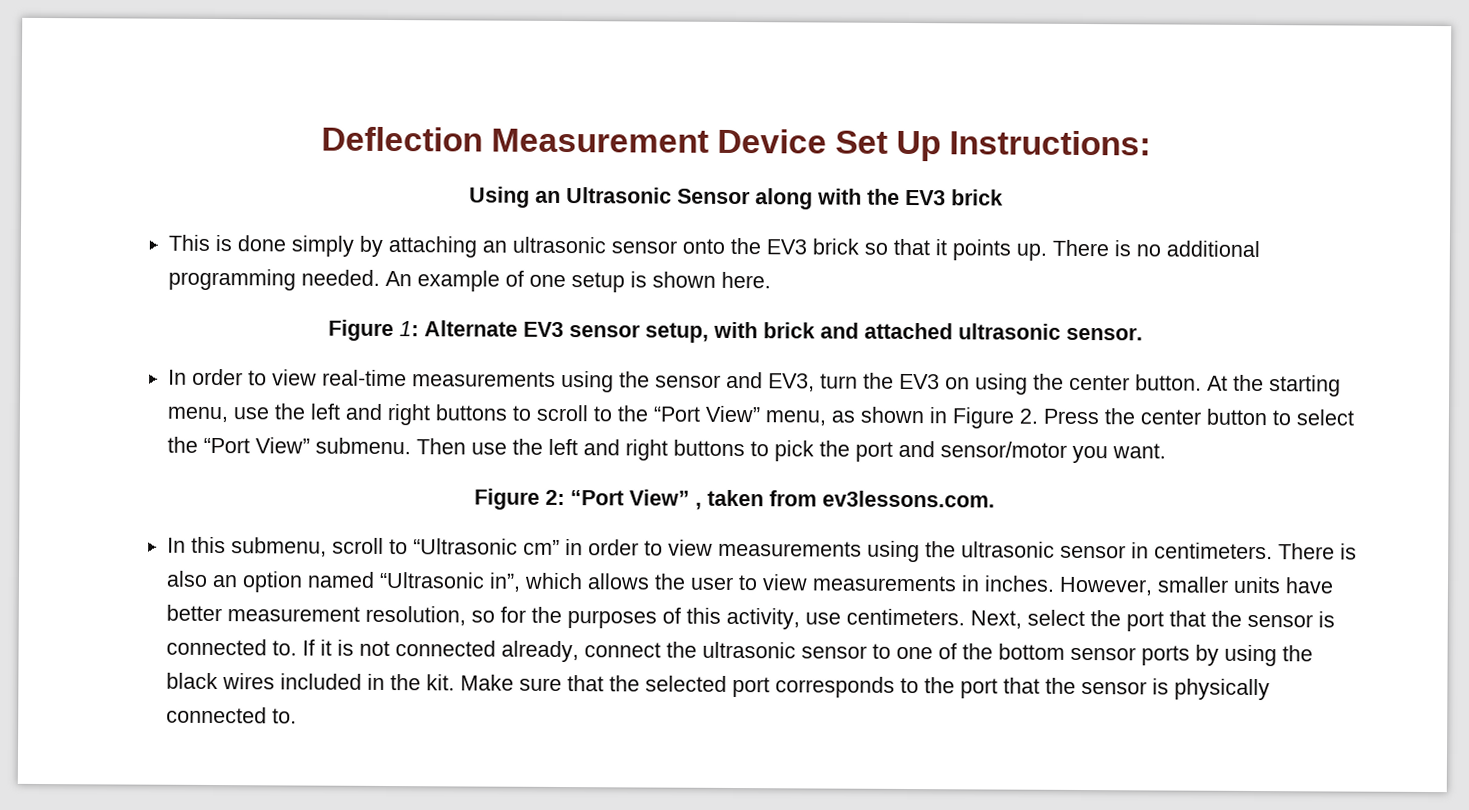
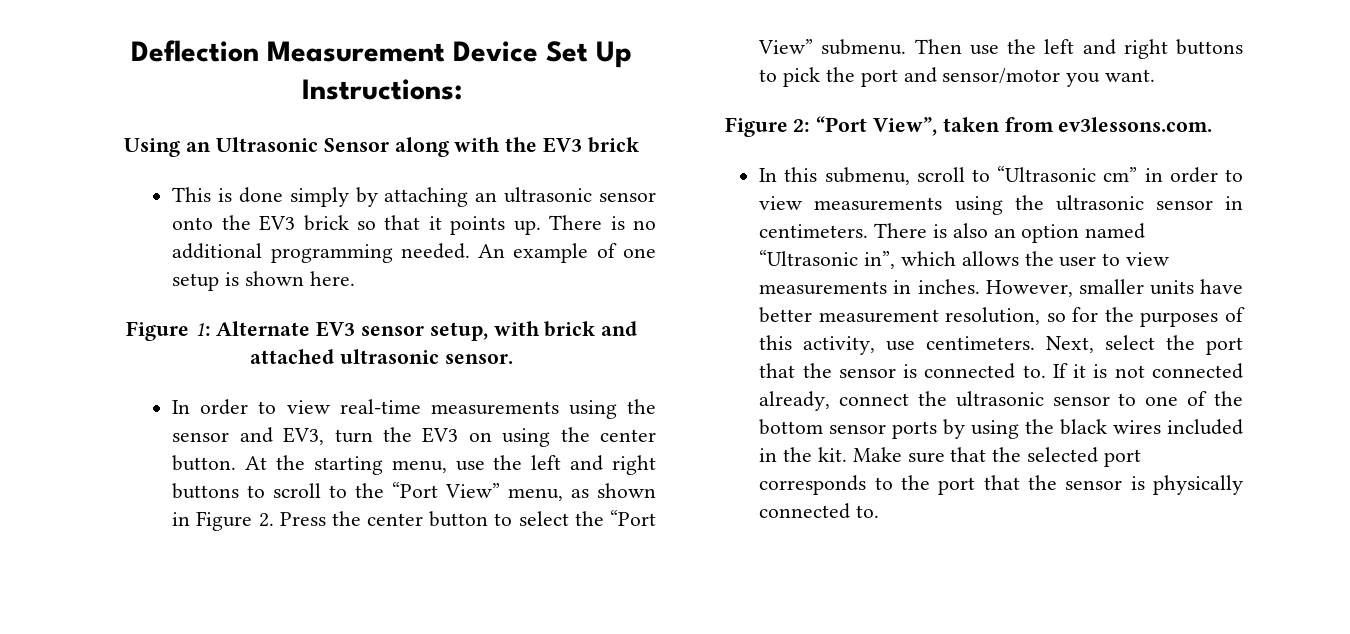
- Figure 2: “Port View” , taken from ev3lessons.com.
+ Figure 2: “Port View”, taken from ev3lessons.com.

